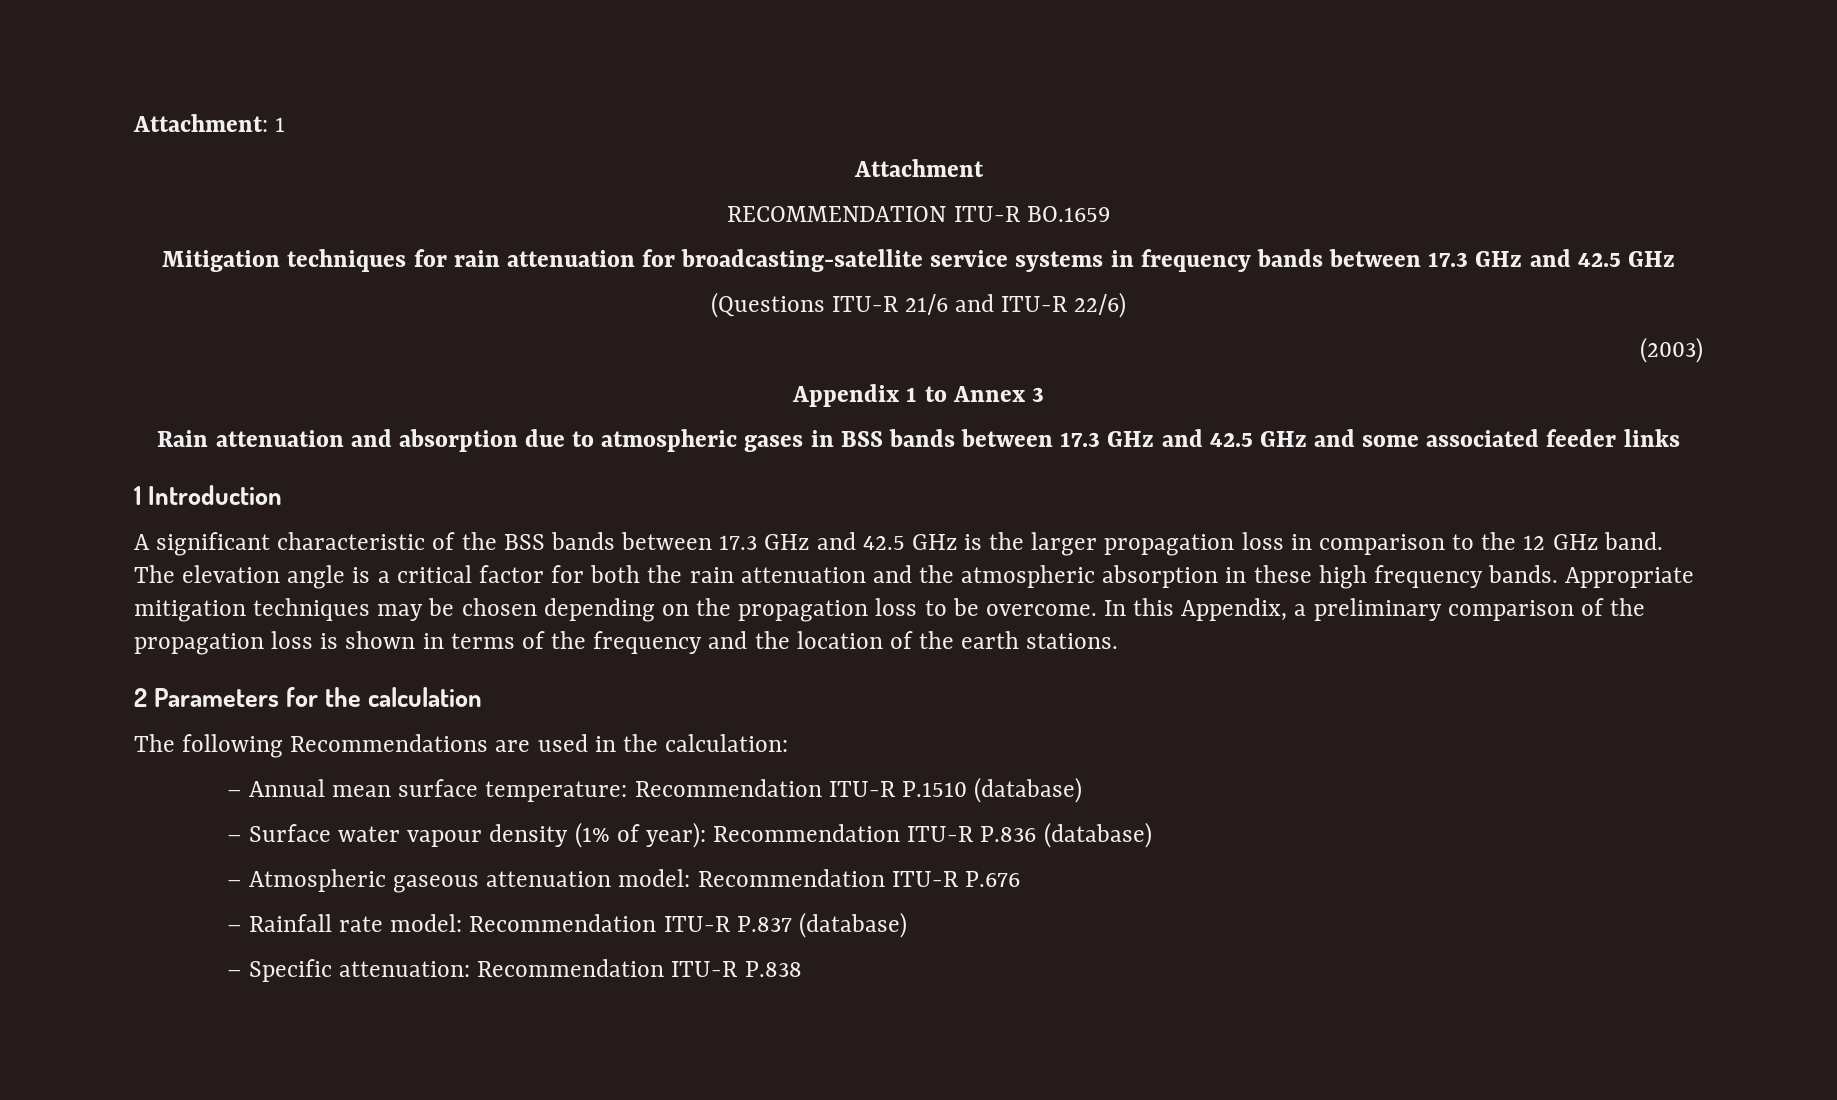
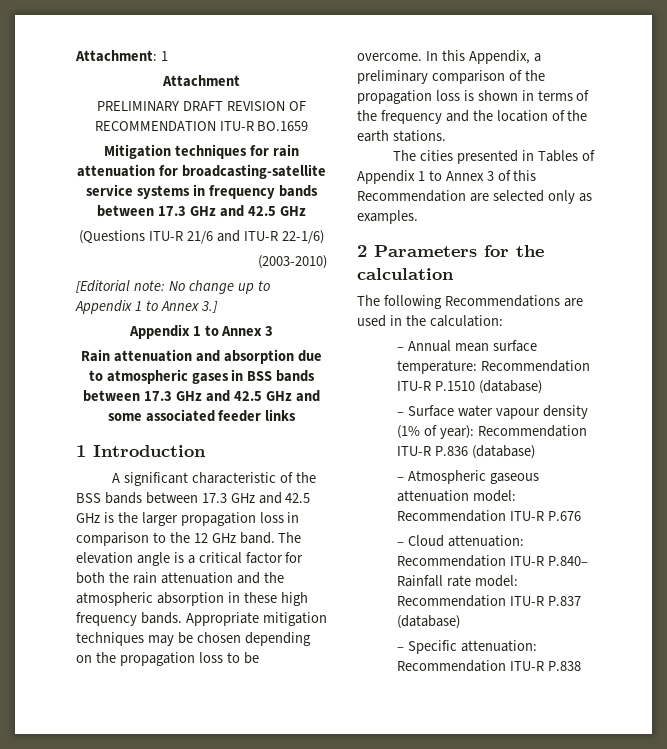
- RECOMMENDATION ITU-R BO.1659
+ PRELIMINARY DRAFT REVISION OF RECOMMENDATION ITU-R BO.1659
- (Questions ITU-R 21/6 and ITU-R 22/6)
- (2003)
+ (Questions ITU-R 21/6 and ITU-R 22-1/6)
+ (2003-2010)
+ [Editorial note: No change up to Appendix 1 to Annex 3.]
+ The cities presented in Tables of Appendix 1 to Annex 3 of this Recommendation are selected only as examples.
- – Rainfall rate model: Recommendation ITU-R P.837 (database)
+ – Cloud attenuation: Recommendation ITU-R P.840– Rainfall rate model: Recommendation ITU-R P.837 (database)

